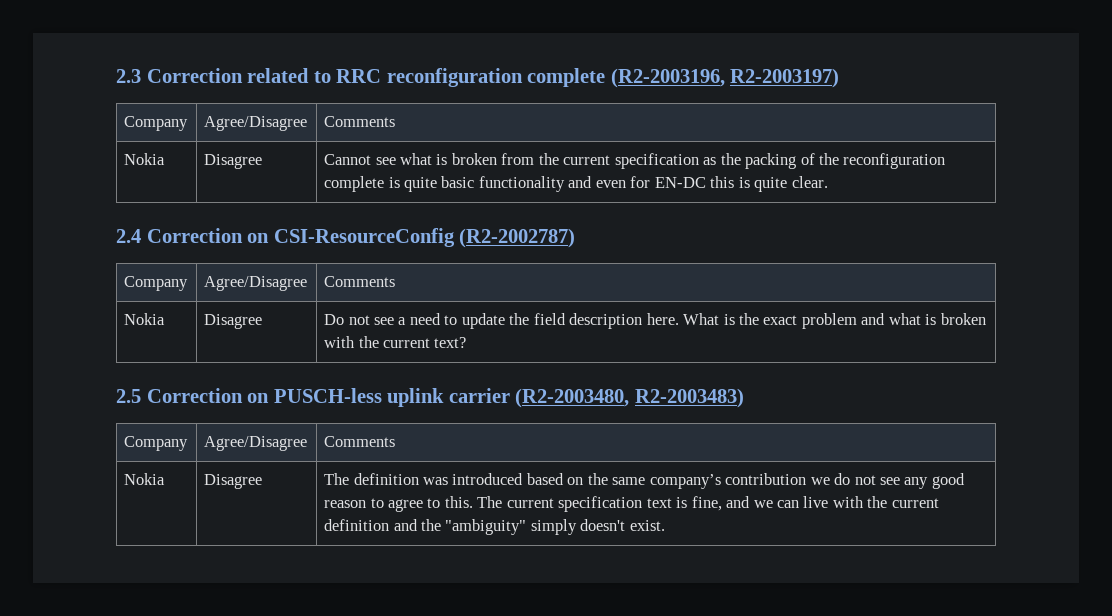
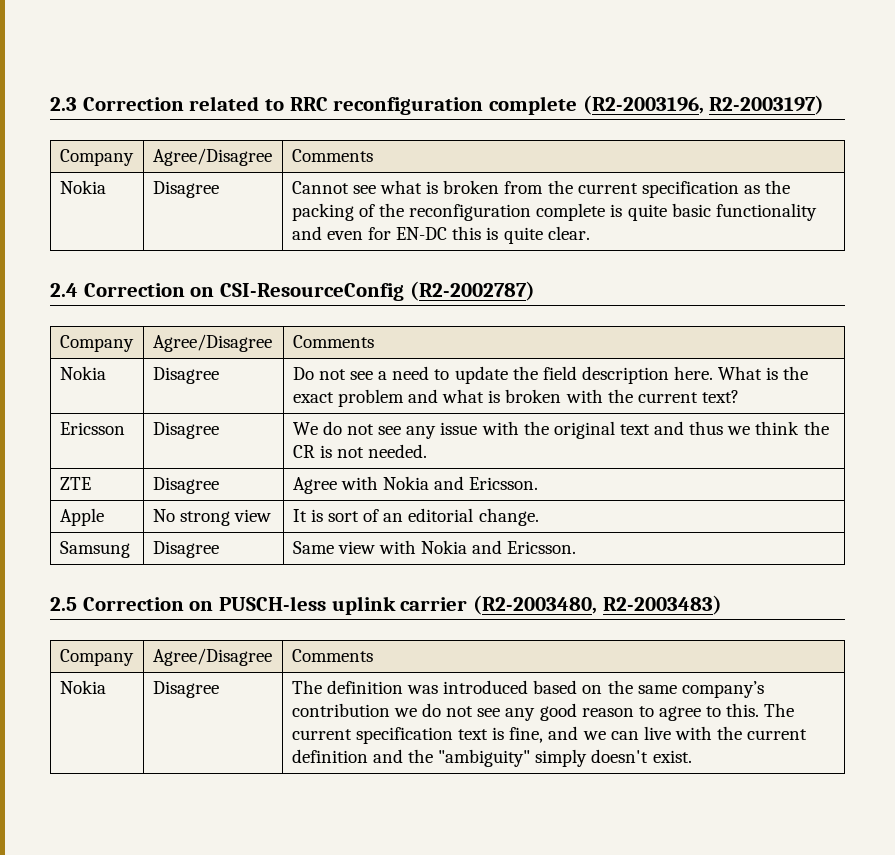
+ Ericsson | Disagree | We do not see any issue with the original text and thus we think the CR is not needed.
+ ZTE | Disagree | Agree with Nokia and Ericsson.
+ Apple | No strong view | It is sort of an editorial change.
+ Samsung | Disagree | Same view with Nokia and Ericsson.

